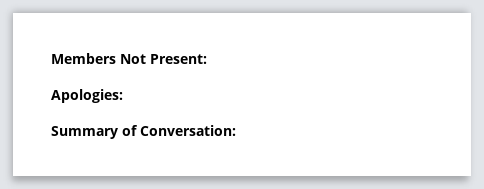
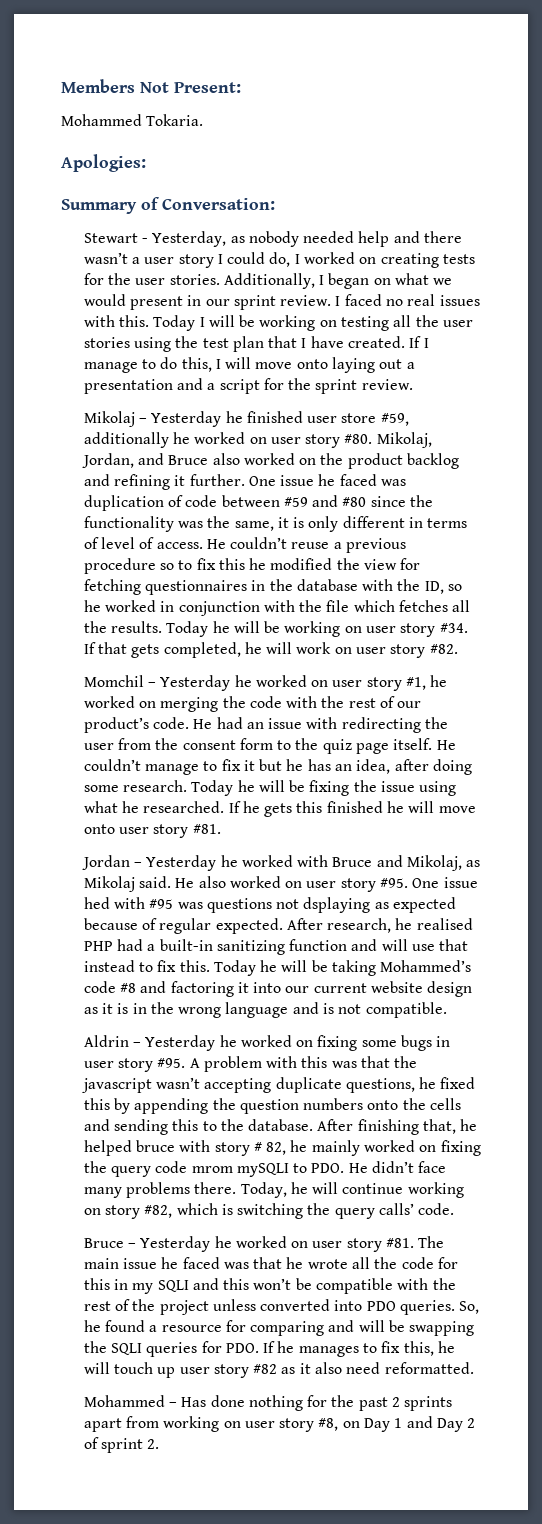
+ Mohammed Tokaria.
+ Stewart - Yesterday, as nobody needed help and there wasn’t a user story I could do, I worked on creating tests for the user stories. Additionally, I began on what we would present in our sprint review. I faced no real issues with this. Today I will be working on testing all the user stories using the test plan that I have created. If I manage to do this, I will move onto laying out a presentation and a script for the sprint review.
+ Mikolaj – Yesterday he finished user store #59, additionally he worked on user story #80. Mikolaj, Jordan, and Bruce also worked on the product backlog and refining it further. One issue he faced was duplication of code between #59 and #80 since the functionality was the same, it is only different in terms of level of access. He couldn’t reuse a previous procedure so to fix this he modified the view for fetching questionnaires in the database with the ID, so he worked in conjunction with the file which fetches all the results. Today he will be working on user story #34. If that gets completed, he will work on user story #82.
+ Momchil – Yesterday he worked on user story #1, he worked on merging the code with the rest of our product’s code. He had an issue with redirecting the user from the consent form to the quiz page itself. He couldn’t manage to fix it but he has an idea, after doing some research. Today he will be fixing the issue using what he researched. If he gets this finished he will move onto user story #81.
+ Jordan – Yesterday he worked with Bruce and Mikolaj, as Mikolaj said. He also worked on user story #95. One issue hed with #95 was questions not dsplaying as expected because of regular expected. After research, he realised PHP had a built-in sanitizing function and will use that instead to fix this. Today he will be taking Mohammed’s code #8 and factoring it into our current website design as it is in the wrong language and is not compatible.
+ Aldrin – Yesterday he worked on fixing some bugs in user story #95. A problem with this was that the javascript wasn’t accepting duplicate questions, he fixed this by appending the question numbers onto the cells and sending this to the database. After finishing that, he helped bruce with story # 82, he mainly worked on fixing the query code mrom mySQLI to PDO. He didn’t face many problems there. Today, he will continue working on story #82, which is switching the query calls’ code.
+ Bruce – Yesterday he worked on user story #81. The main issue he faced was that he wrote all the code for this in my SQLI and this won’t be compatible with the rest of the project unless converted into PDO queries. So, he found a resource for comparing and will be swapping the SQLI queries for PDO. If he manages to fix this, he will touch up user story #82 as it also need reformatted.
+ Mohammed – Has done nothing for the past 2 sprints apart from working on user story #8, on Day 1 and Day 2 of sprint 2.

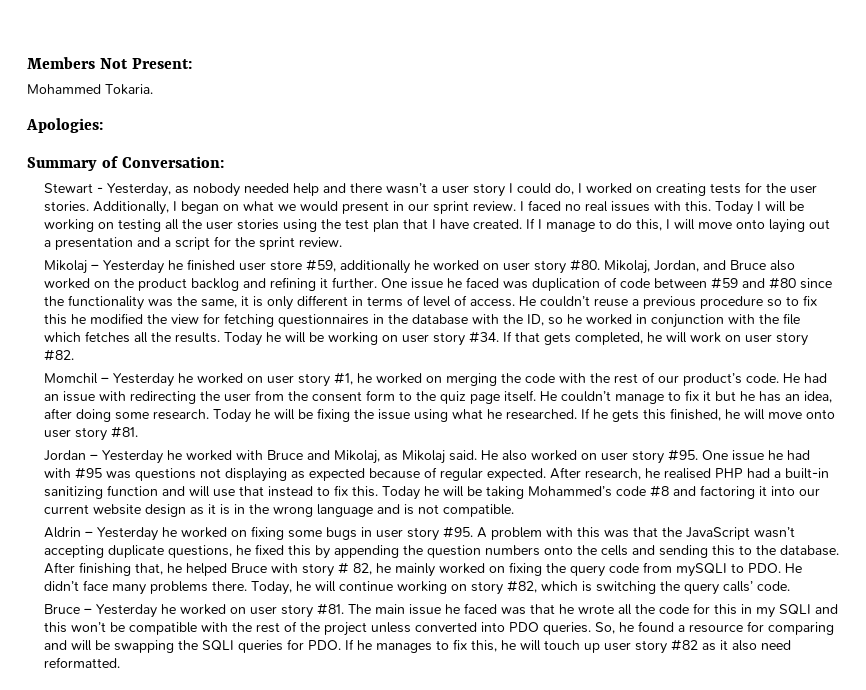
- If he gets this finished he will move onto user story #81.
+ If he gets this finished, he will move onto user story #81.
- One issue hed with #95 was questions not dsplaying as expected because of regular expected.
+ One issue he had with #95 was questions not displaying as expected because of regular expected.
- A problem with this was that the javascript wasn’t accepting duplicate questions, he fixed this by appending the question numbers onto the cells and sending this to the database.
+ A problem with this was that the JavaScript wasn’t accepting duplicate questions, he fixed this by appending the question numbers onto the cells and sending this to the database.
- After finishing that, he helped bruce with story # 82, he mainly worked on fixing the query code mrom mySQLI to PDO. He didn’t face many problems there.
+ After finishing that, he helped Bruce with story # 82, he mainly worked on fixing the query code from mySQLI to PDO. He didn’t face many problems there.
- Mohammed – Has done nothing for the past 2 sprints apart from working on user story #8, on Day 1 and Day 2 of sprint 2.

